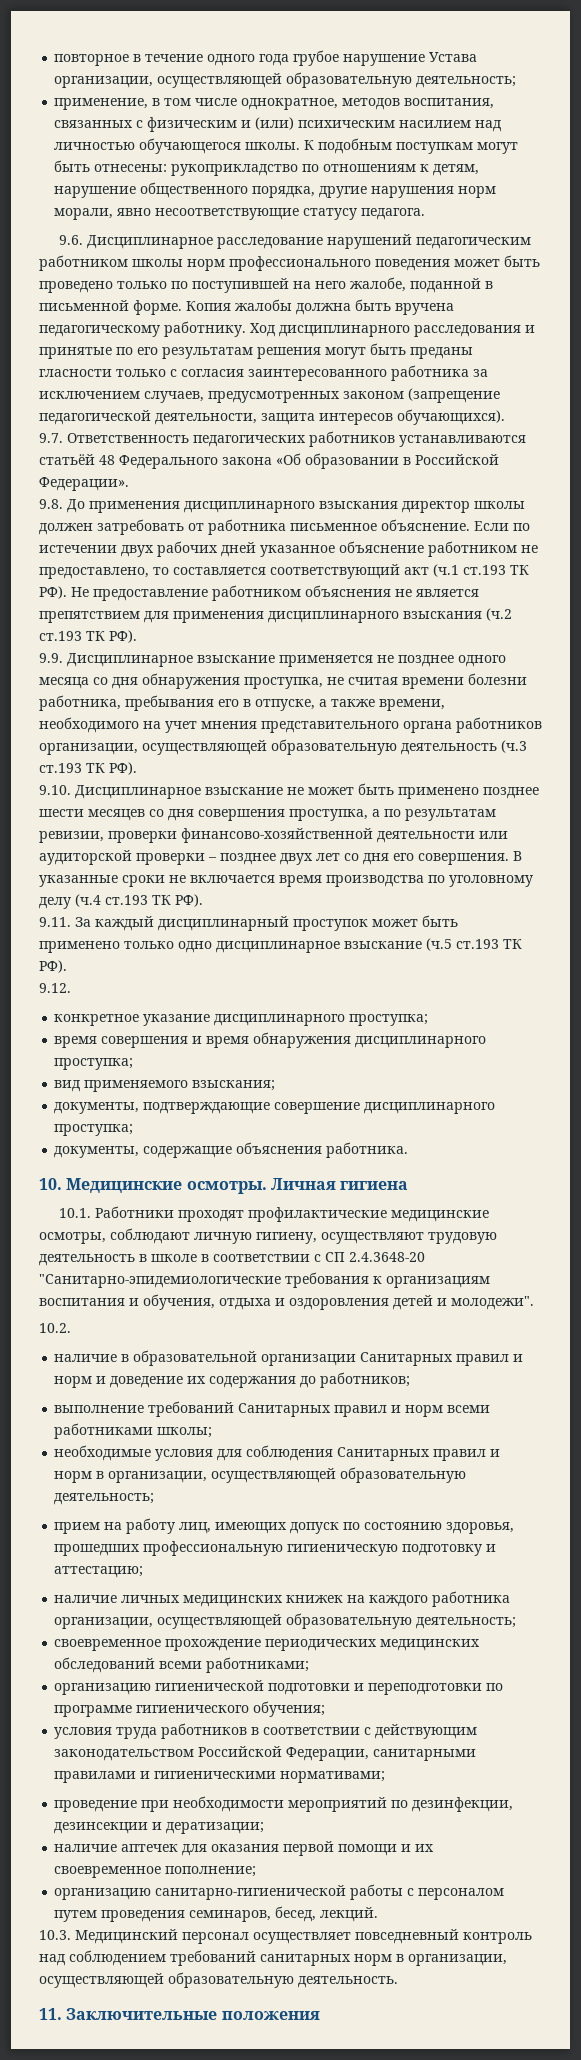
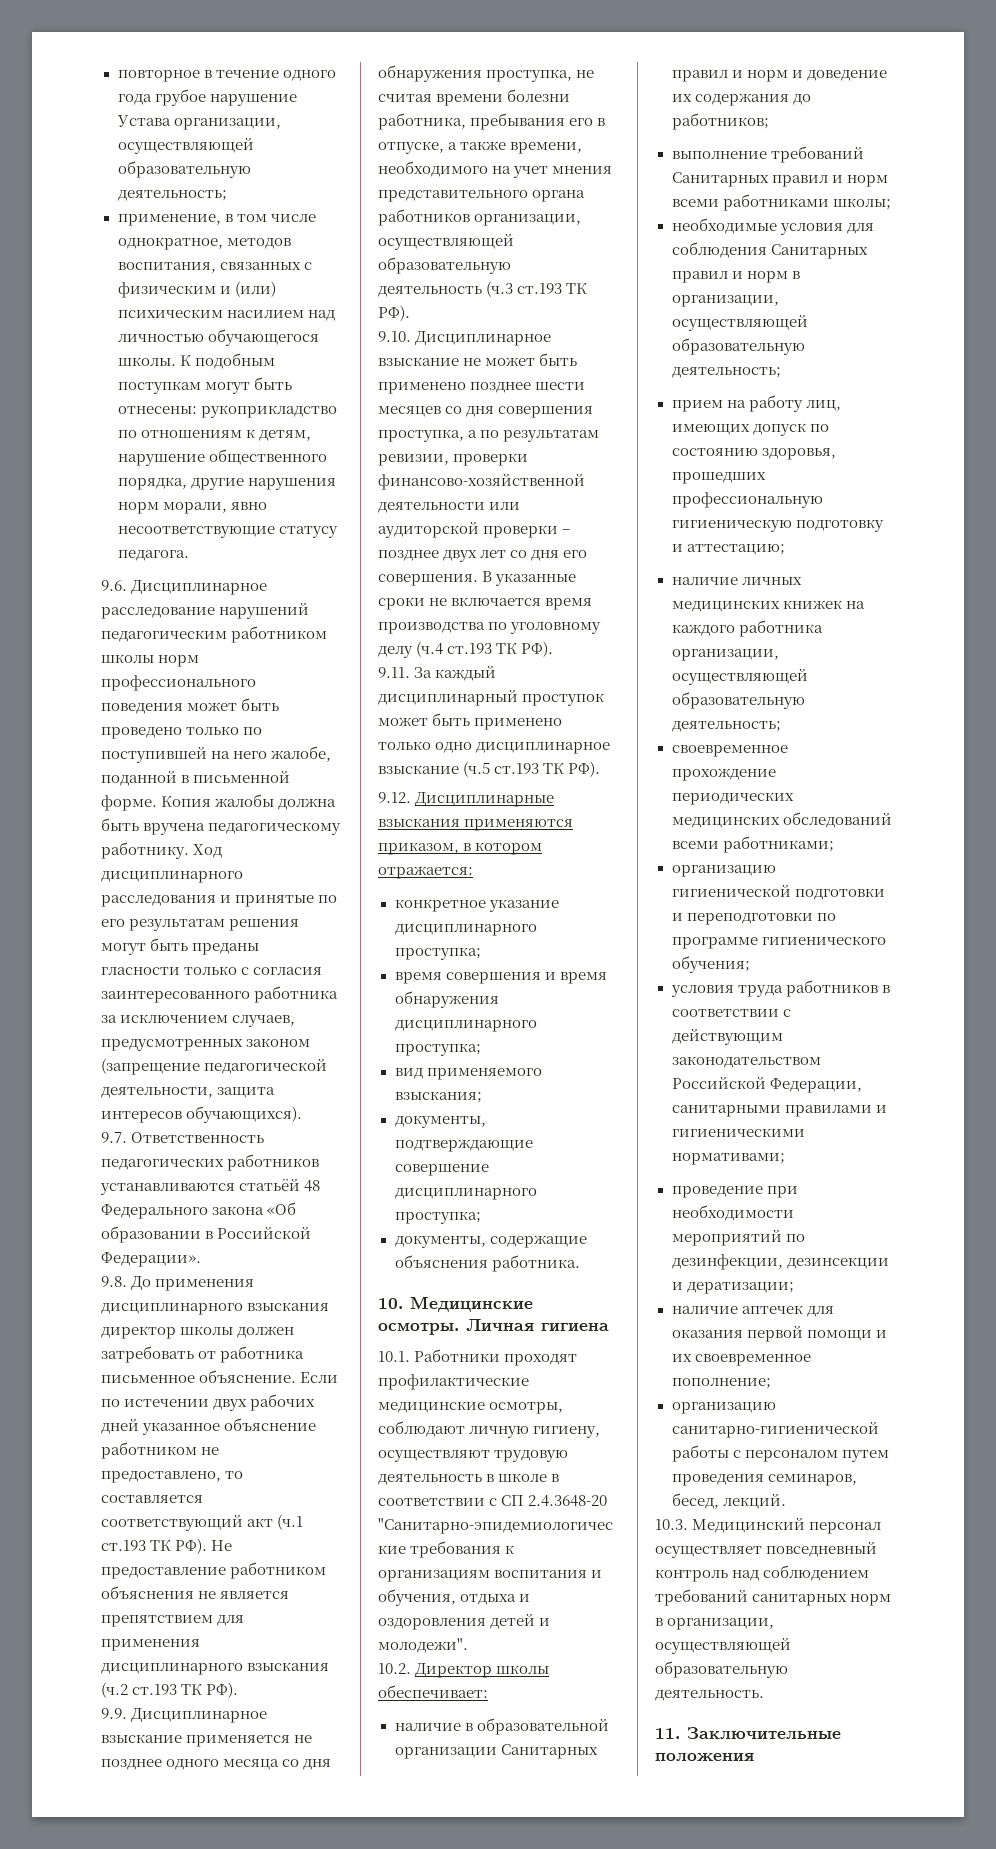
- 9.12.
+ 9.12. Дисциплинарные взыскания применяются приказом, в котором отражается:
- 10.2.
+ 10.2. Директор школы обеспечивает:

